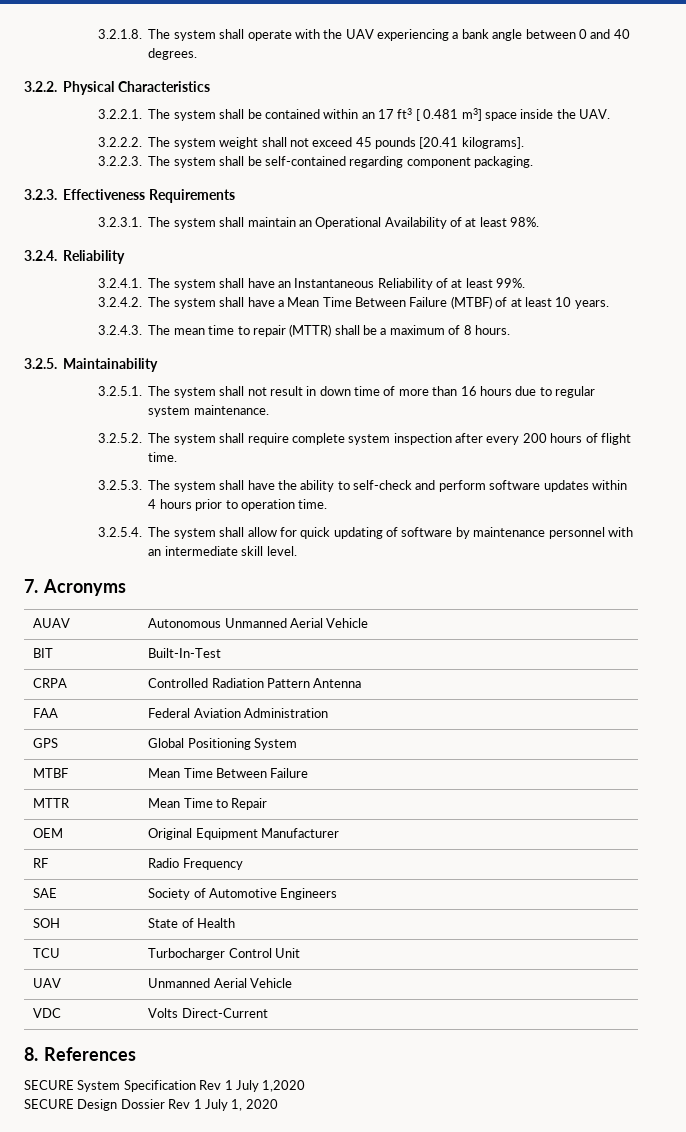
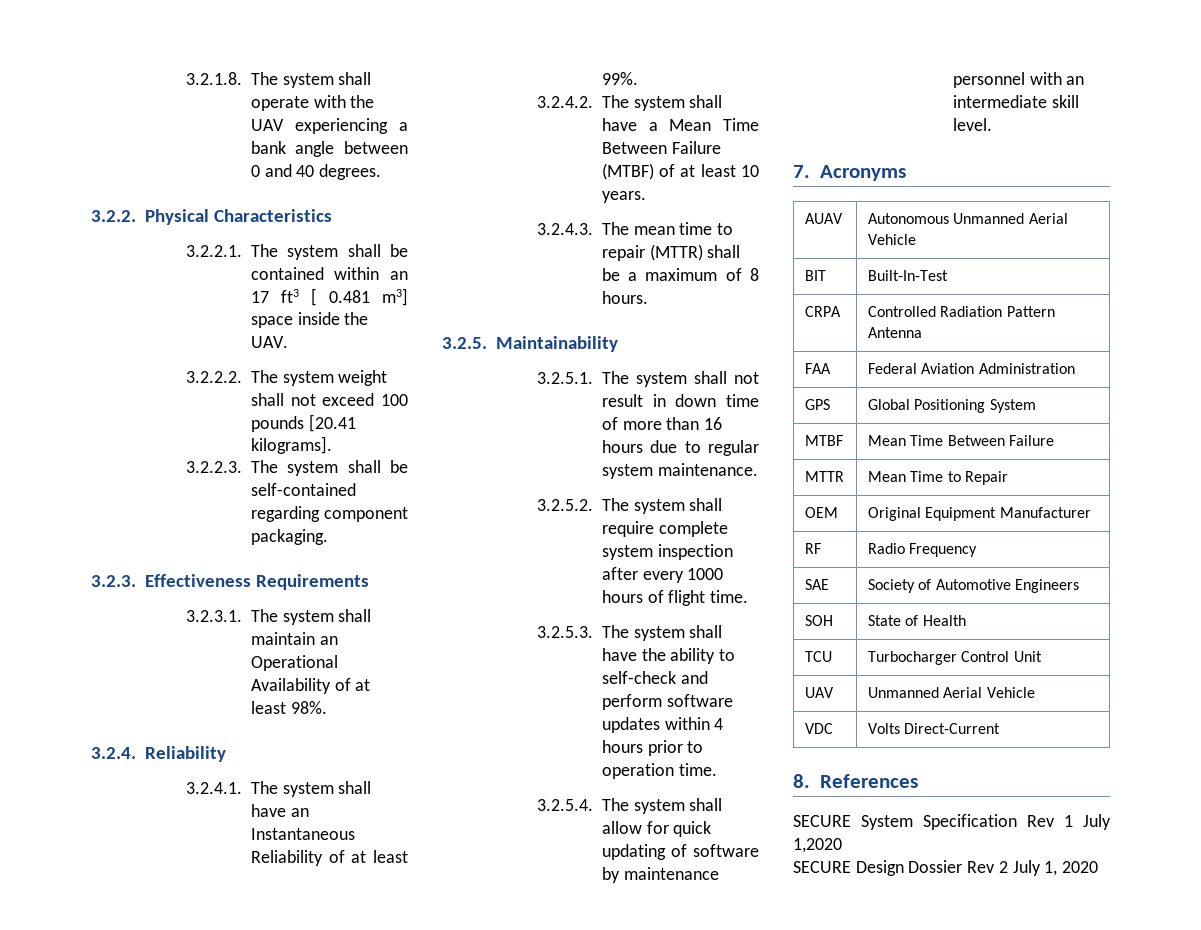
- 3.2.2.2. The system weight shall not exceed 45 pounds [20.41 kilograms].
+ 3.2.2.2. The system weight shall not exceed 100 pounds [20.41 kilograms].
- 3.2.5.2. The system shall require complete system inspection after every 200 hours of flight time.
+ 3.2.5.2. The system shall require complete system inspection after every 1000 hours of flight time.
- SECURE Design Dossier Rev 1 July 1, 2020
+ SECURE Design Dossier Rev 2 July 1, 2020

